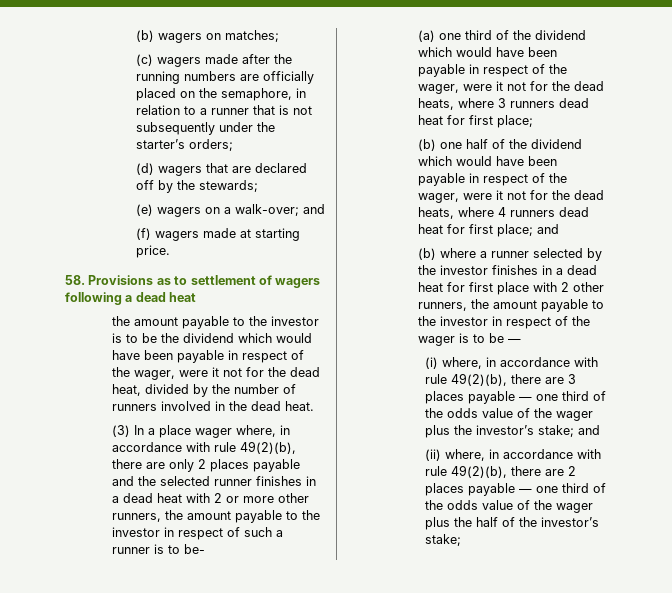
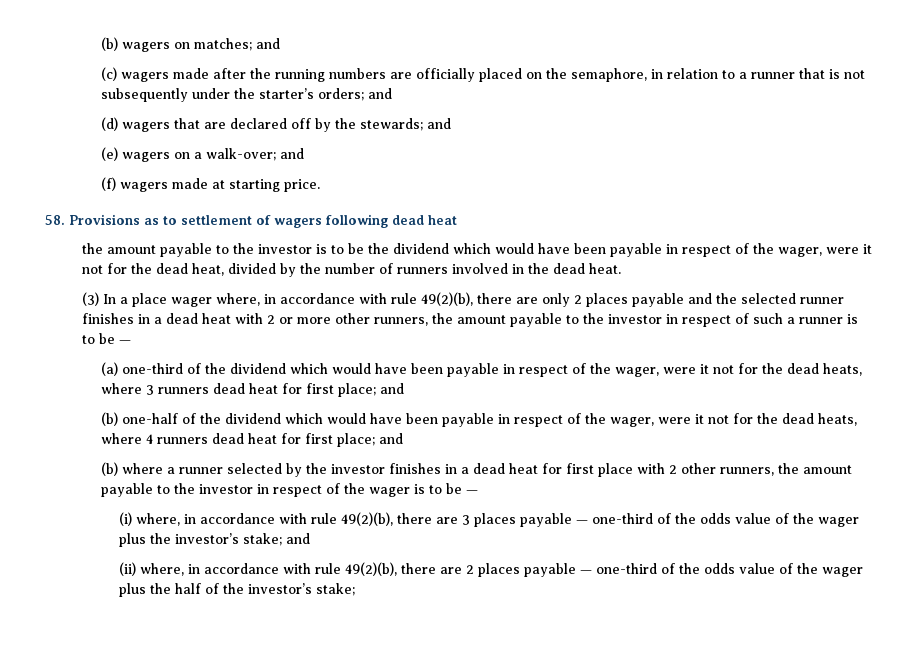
- (b) wagers on matches;
+ (b) wagers on matches; and
- (c) wagers made after the running numbers are officially placed on the semaphore, in relation to a runner that is not subsequently under the starter’s orders;
+ (c) wagers made after the running numbers are officially placed on the semaphore, in relation to a runner that is not subsequently under the starter’s orders; and
- (d) wagers that are declared off by the stewards;
+ (d) wagers that are declared off by the stewards; and
- 58. Provisions as to settlement of wagers following a dead heat
+ 58. Provisions as to settlement of wagers following dead heat
- (3) In a place wager where, in accordance with rule 49(2)(b), there are only 2 places payable and the selected runner finishes in a dead heat with 2 or more other runners, the amount payable to the investor in respect of such a runner is to be-
+ (3) In a place wager where, in accordance with rule 49(2)(b), there are only 2 places payable and the selected runner finishes in a dead heat with 2 or more other runners, the amount payable to the investor in respect of such a runner is to be —
- (a) one third of the dividend which would have been payable in respect of the wager, were it not for the dead heats, where 3 runners dead heat for first place;
- (b) one half of the dividend which would have been payable in respect of the wager, were it not for the dead heats, where 4 runners dead heat for first place; and
+ (a) one-third of the dividend which would have been payable in respect of the wager, were it not for the dead heats, where 3 runners dead heat for first place; and
+ (b) one-half of the dividend which would have been payable in respect of the wager, were it not for the dead heats, where 4 runners dead heat for first place; and
- (i) where, in accordance with rule 49(2)(b), there are 3 places payable — one third of the odds value of the wager plus the investor’s stake; and
+ (i) where, in accordance with rule 49(2)(b), there are 3 places payable — one-third of the odds value of the wager plus the investor’s stake; and
- (ii) where, in accordance with rule 49(2)(b), there are 2 places payable — one third of the odds value of the wager plus the half of the investor’s stake;
+ (ii) where, in accordance with rule 49(2)(b), there are 2 places payable — one-third of the odds value of the wager plus the half of the investor’s stake;

